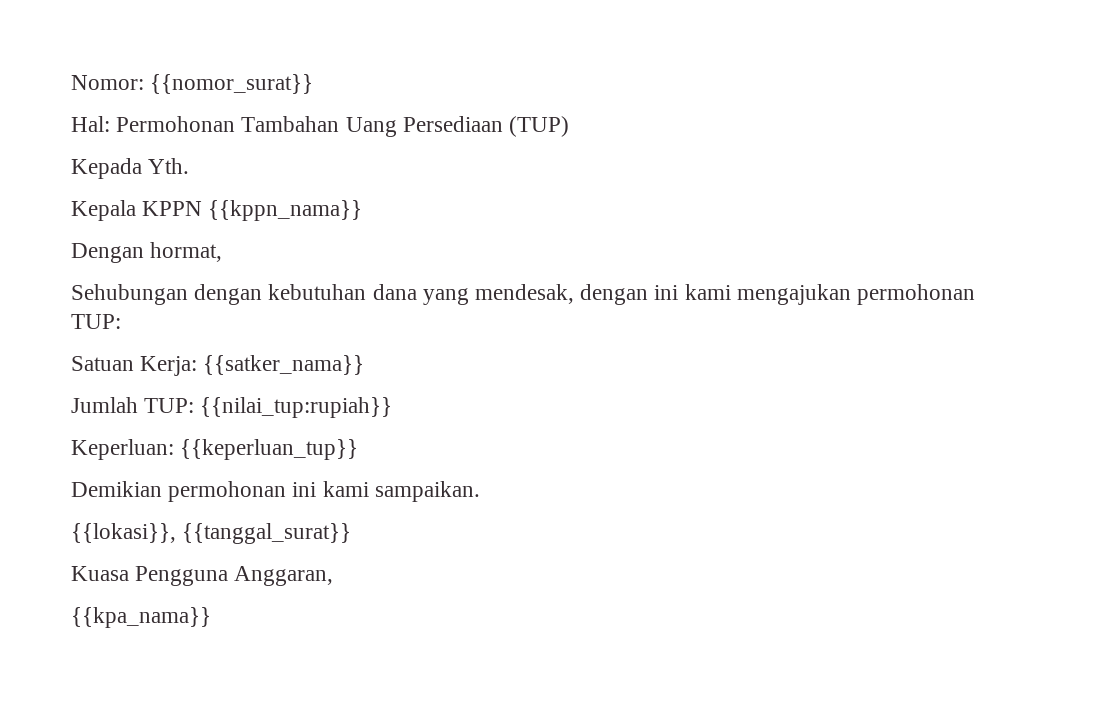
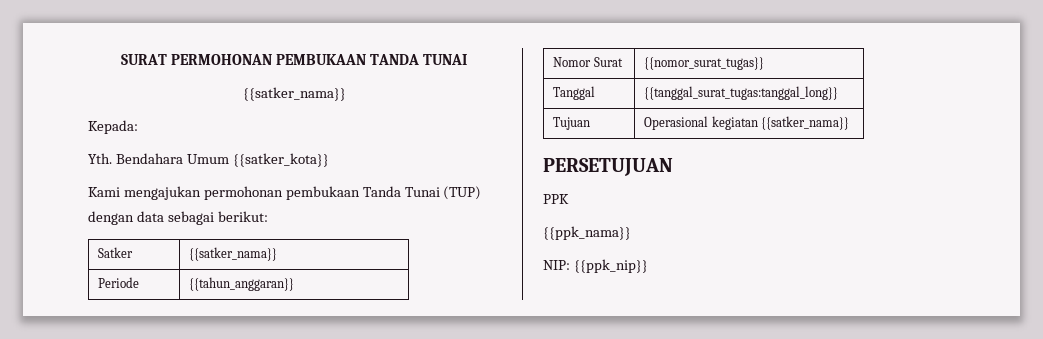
- Nomor: {{nomor_surat}}
- Hal: Permohonan Tambahan Uang Persediaan (TUP)
- Kepada Yth.
- Kepala KPPN {{kppn_nama}}
- Dengan hormat,
- Sehubungan dengan kebutuhan dana yang mendesak, dengan ini kami mengajukan permohonan TUP:
- Satuan Kerja: {{satker_nama}}
- Jumlah TUP: {{nilai_tup:rupiah}}
- Keperluan: {{keperluan_tup}}
- Demikian permohonan ini kami sampaikan.
- {{lokasi}}, {{tanggal_surat}}
- Kuasa Pengguna Anggaran,
- {{kpa_nama}}
+ SURAT PERMOHONAN PEMBUKAAN TANDA TUNAI
+ {{satker_nama}}
+ Kepada:
+ Yth. Bendahara Umum {{satker_kota}}
+ Kami mengajukan permohonan pembukaan Tanda Tunai (TUP) dengan data sebagai berikut:
+ Satker | {{satker_nama}}
+ Periode | {{tahun_anggaran}}
+ Nomor Surat | {{nomor_surat_tugas}}
+ Tanggal | {{tanggal_surat_tugas:tanggal_long}}
+ Tujuan | Operasional kegiatan {{satker_nama}}
+ PERSETUJUAN
+ PPK
+ {{ppk_nama}}
+ NIP: {{ppk_nip}}

